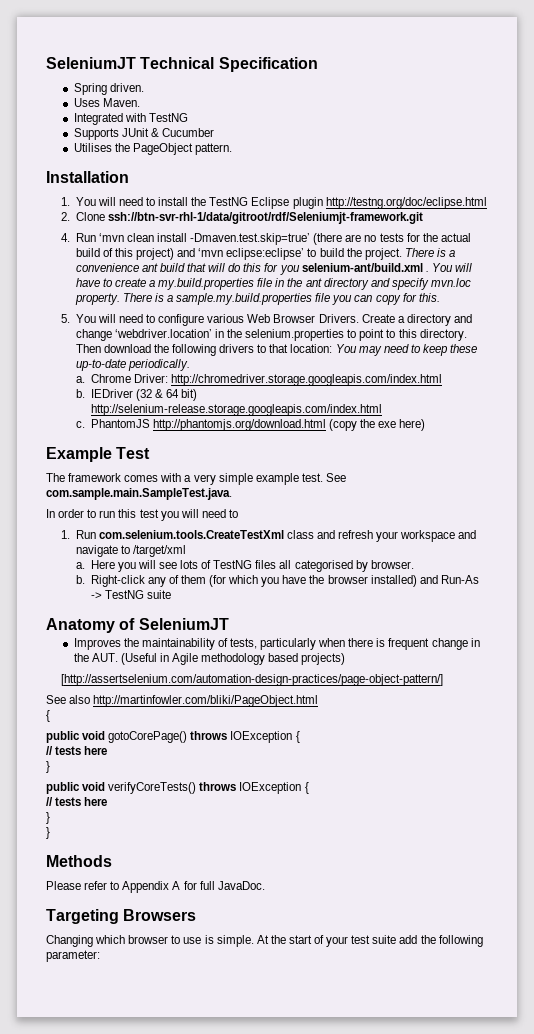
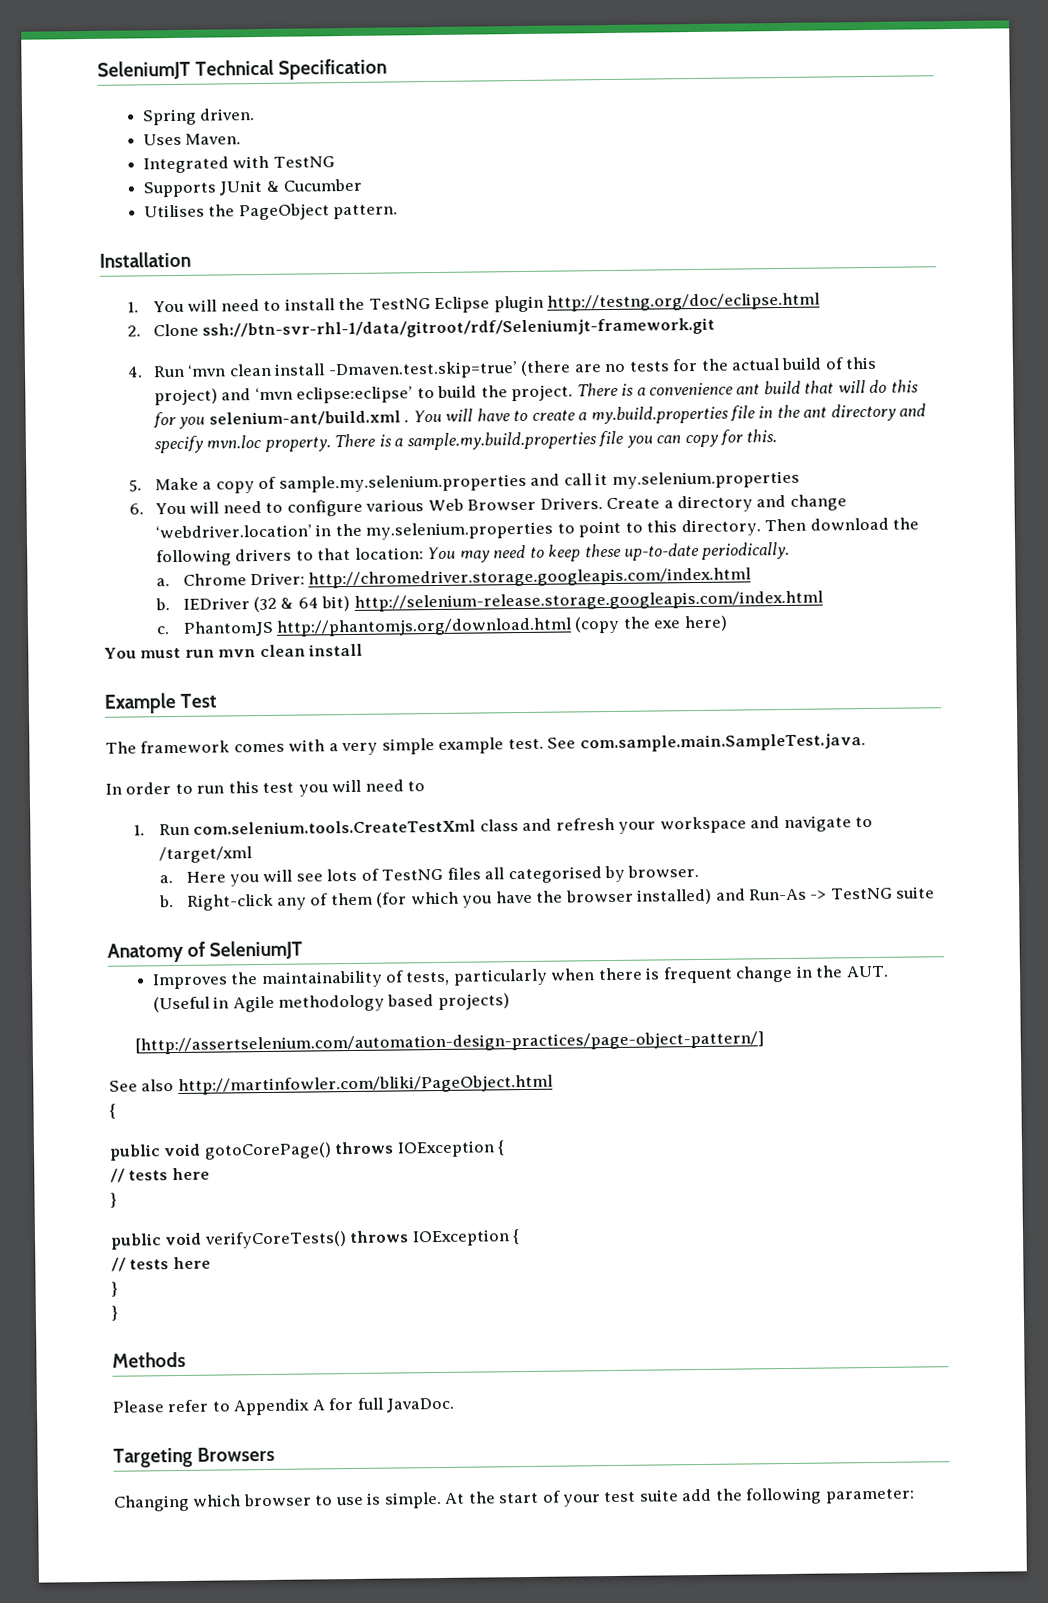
- 5. You will need to configure various Web Browser Drivers.
+ 5. Make a copy of sample.my.selenium.properties and call it my.selenium.properties
+ 6. You will need to configure various Web Browser Drivers.
- Create a directory and change ‘webdriver.location’ in the selenium.properties to point to this directory.
+ Create a directory and change ‘webdriver.location’ in the my.selenium.properties to point to this directory.
+ You must run mvn clean install

